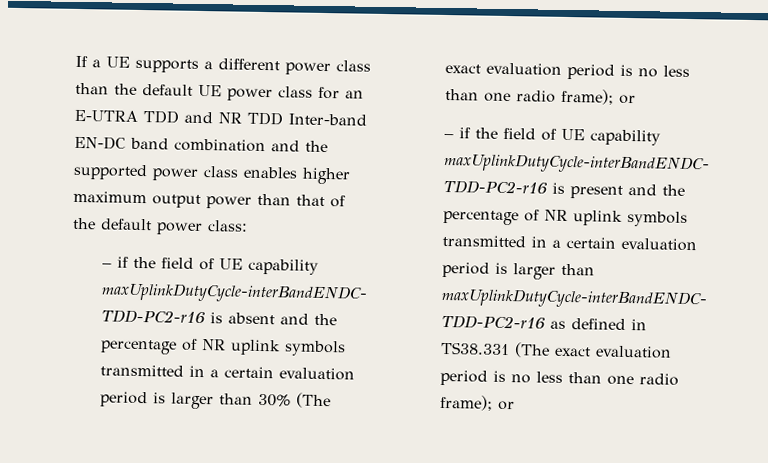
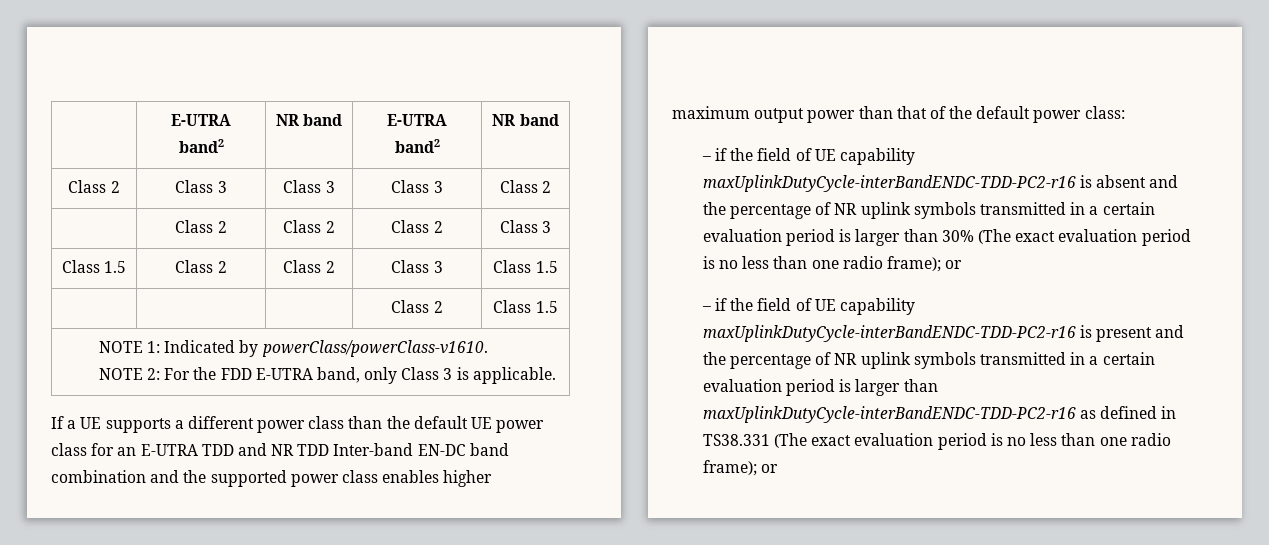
+ | E-UTRA band2 | NR band | E-UTRA band2 | NR band
+ Class 2 | Class 3 | Class 3 | Class 3 | Class 2
+ | Class 2 | Class 2 | Class 2 | Class 3
+ Class 1.5 | Class 2 | Class 2 | Class 3 | Class 1.5
+ | | | Class 2 | Class 1.5
+ NOTE 1: Indicated by powerClass/powerClass-v1610.
+ NOTE 2: For the FDD E-UTRA band, only Class 3 is applicable.

